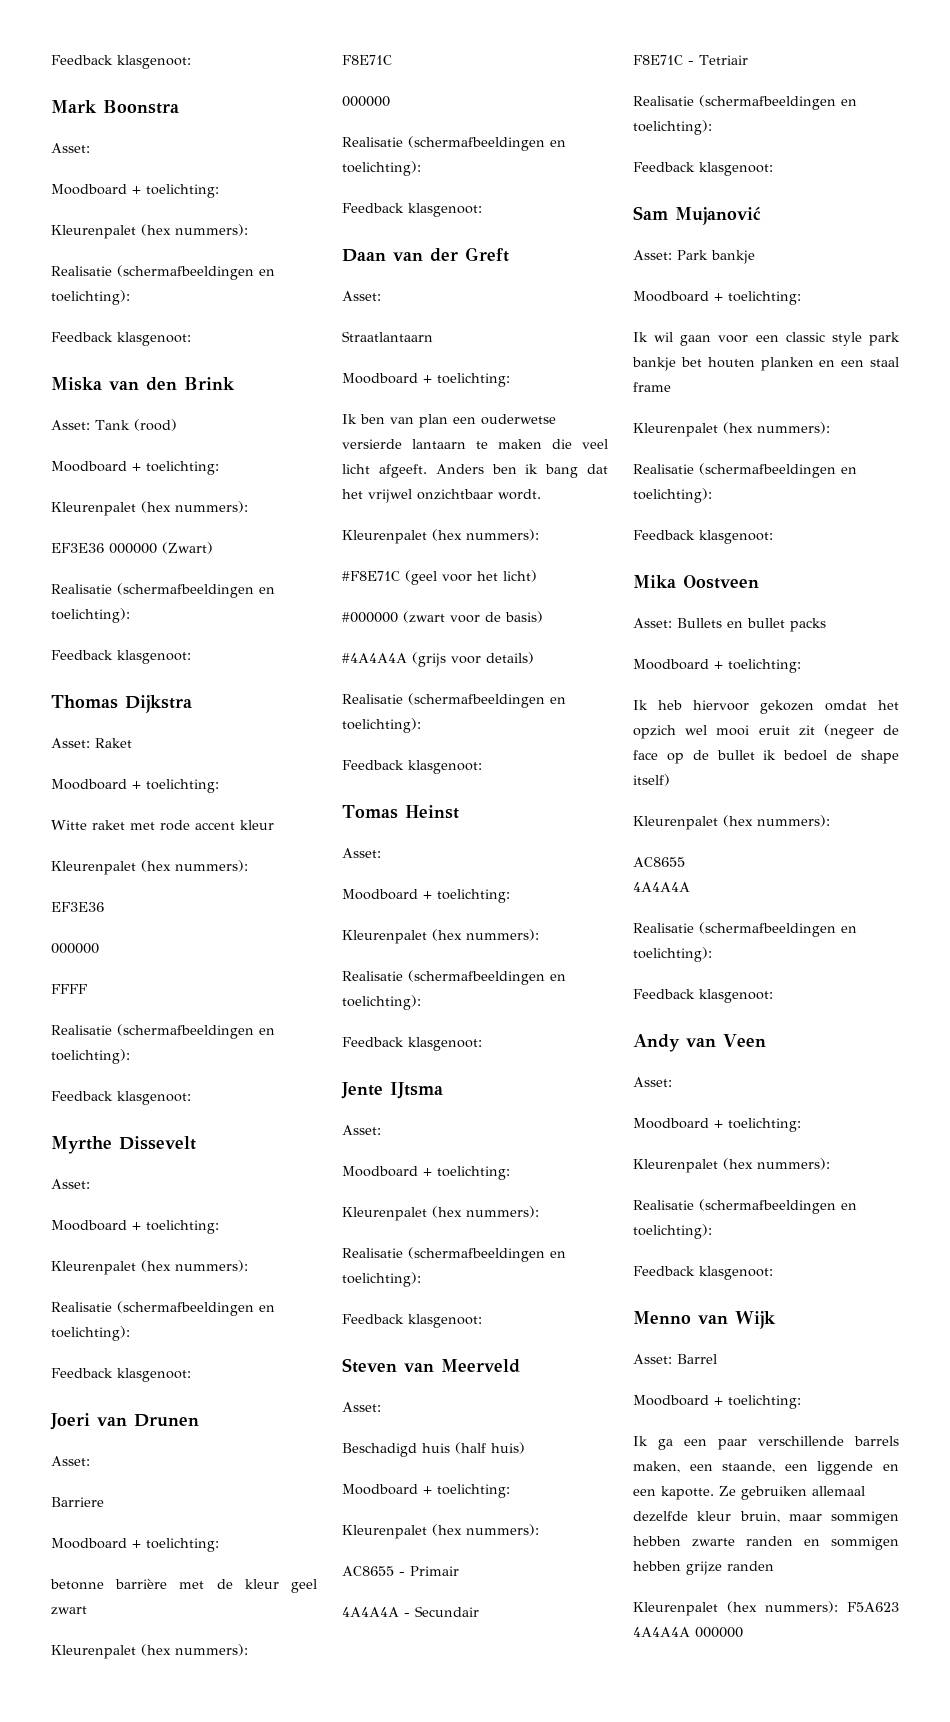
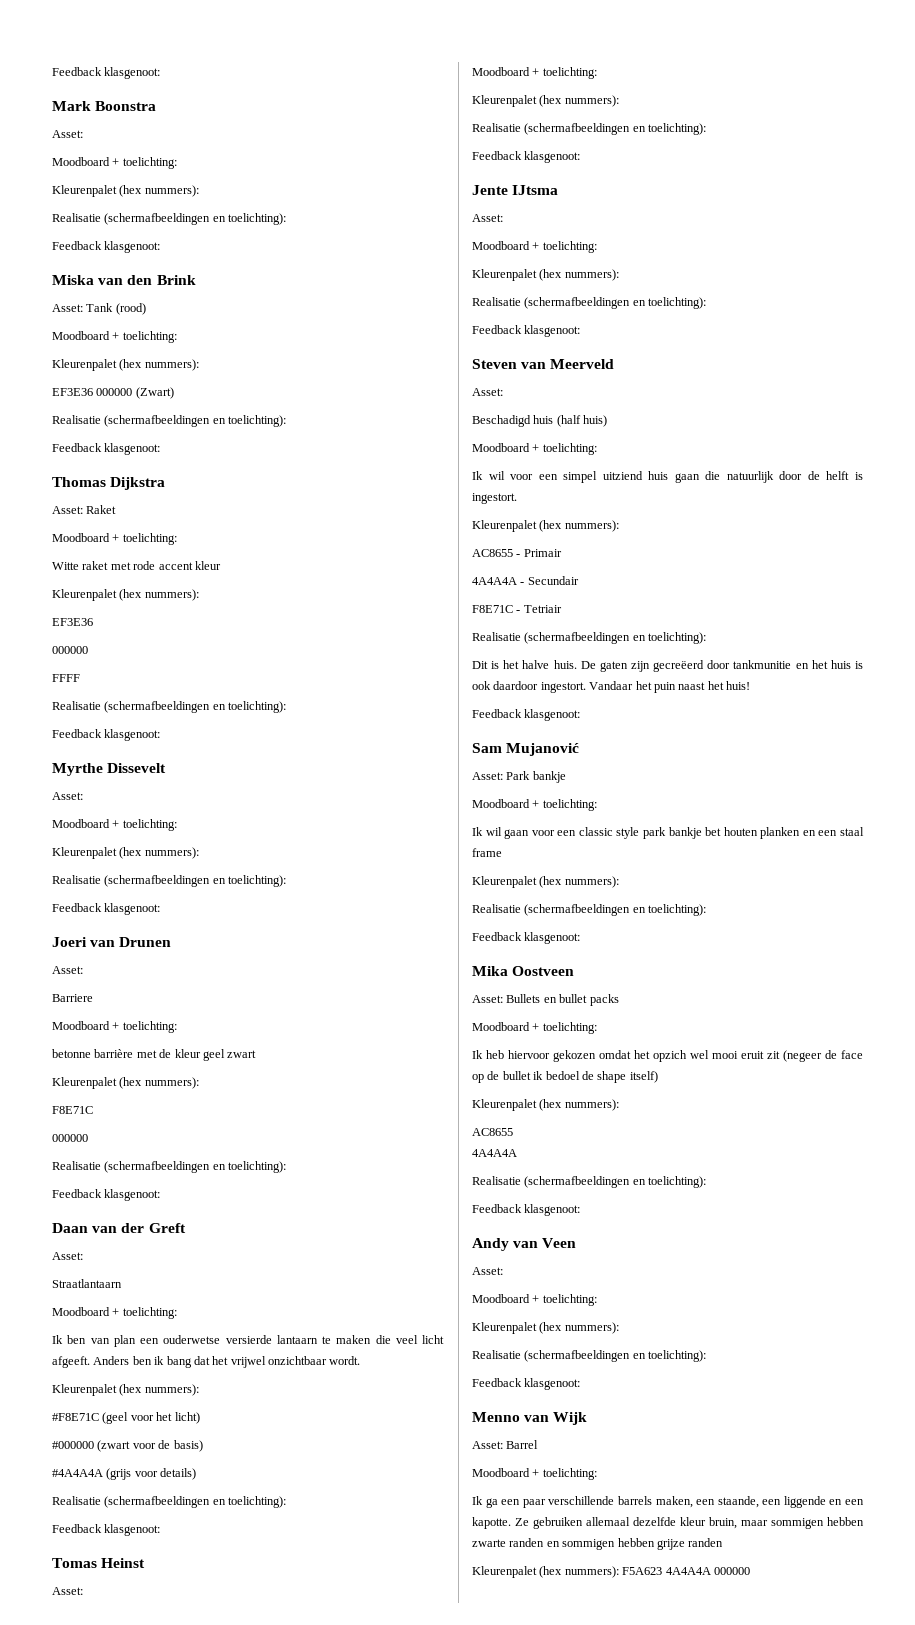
+ Ik wil voor een simpel uitziend huis gaan die natuurlijk door de helft is ingestort.
+ Dit is het halve huis. De gaten zijn gecreëerd door tankmunitie en het huis is ook daardoor ingestort. Vandaar het puin naast het huis!

